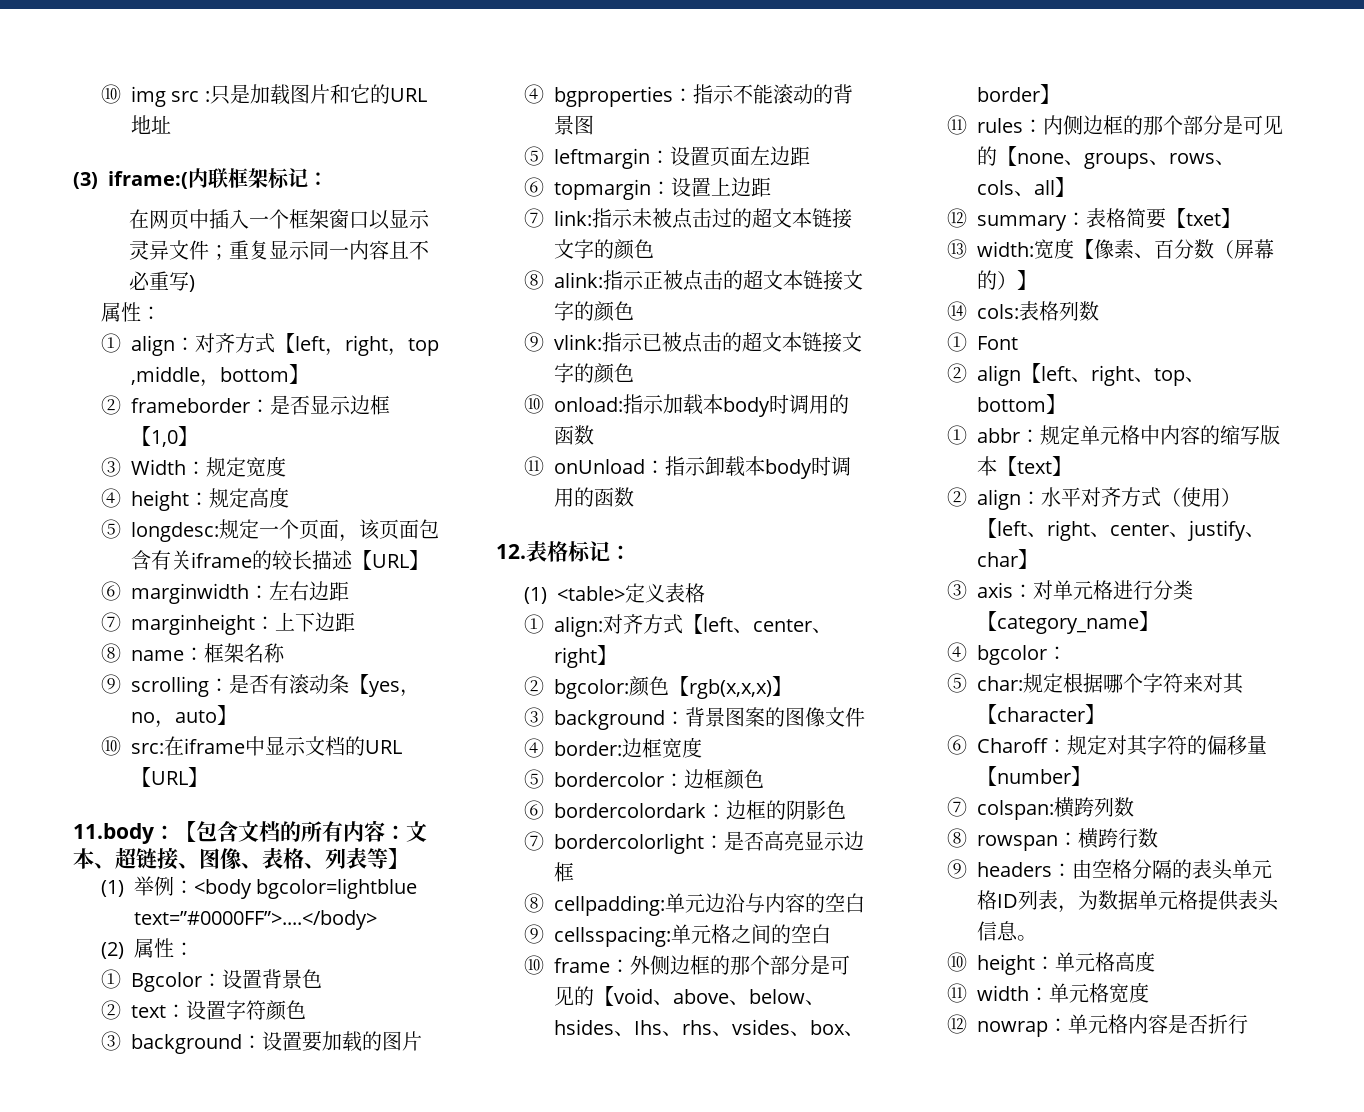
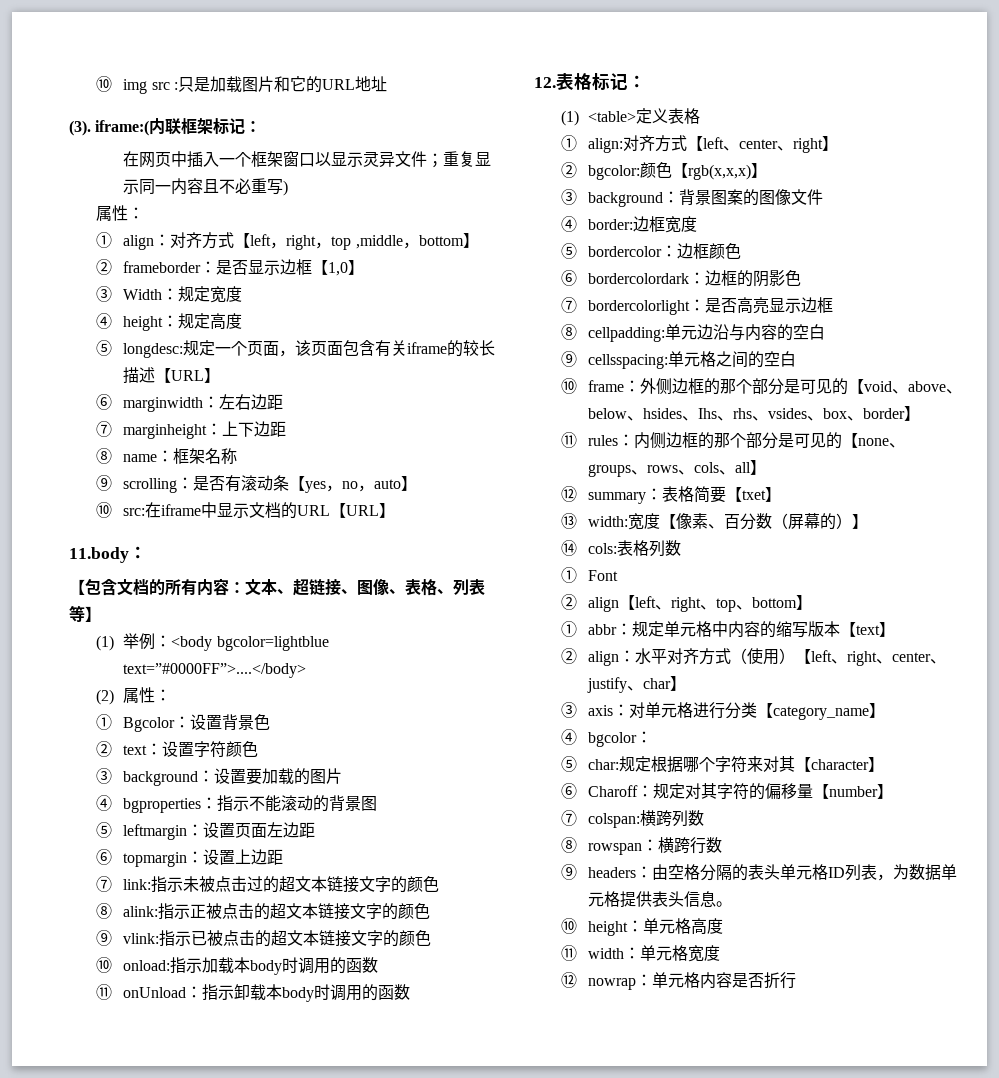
- (3) iframe:(内联框架标记：
+ (3). iframe:(内联框架标记：
- 11.body：【包含文档的所有内容：文本、超链接、图像、表格、列表等】
+ 11.body：
+ 【包含文档的所有内容：文本、超链接、图像、表格、列表等】

